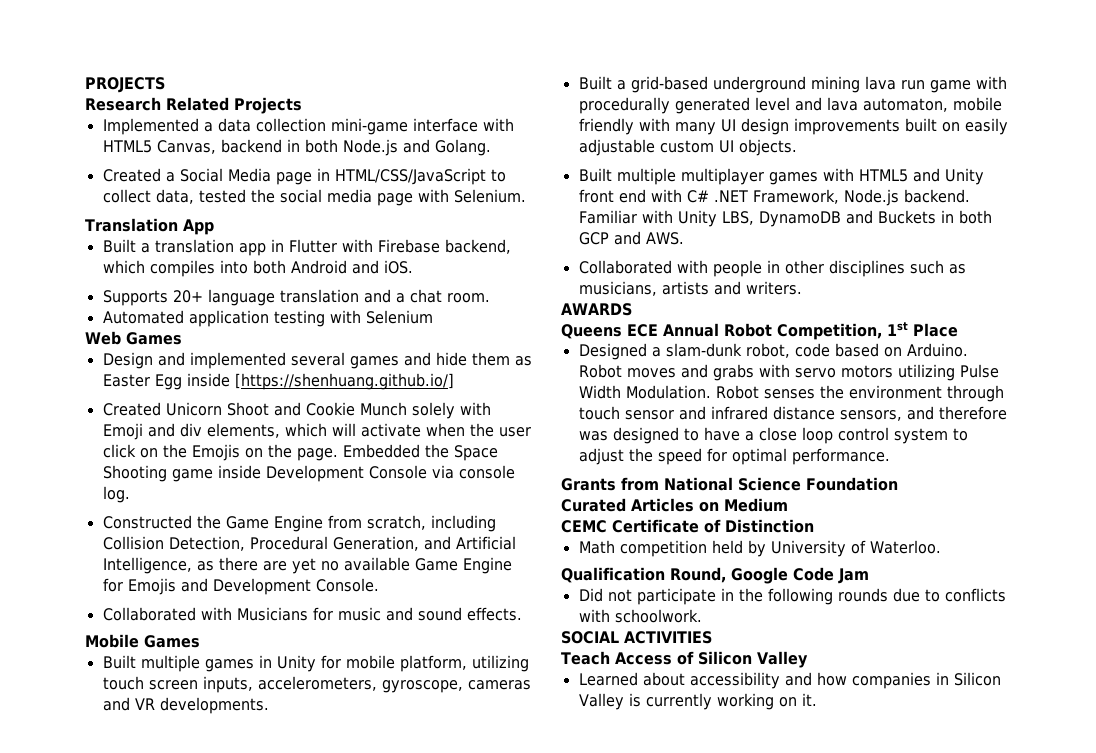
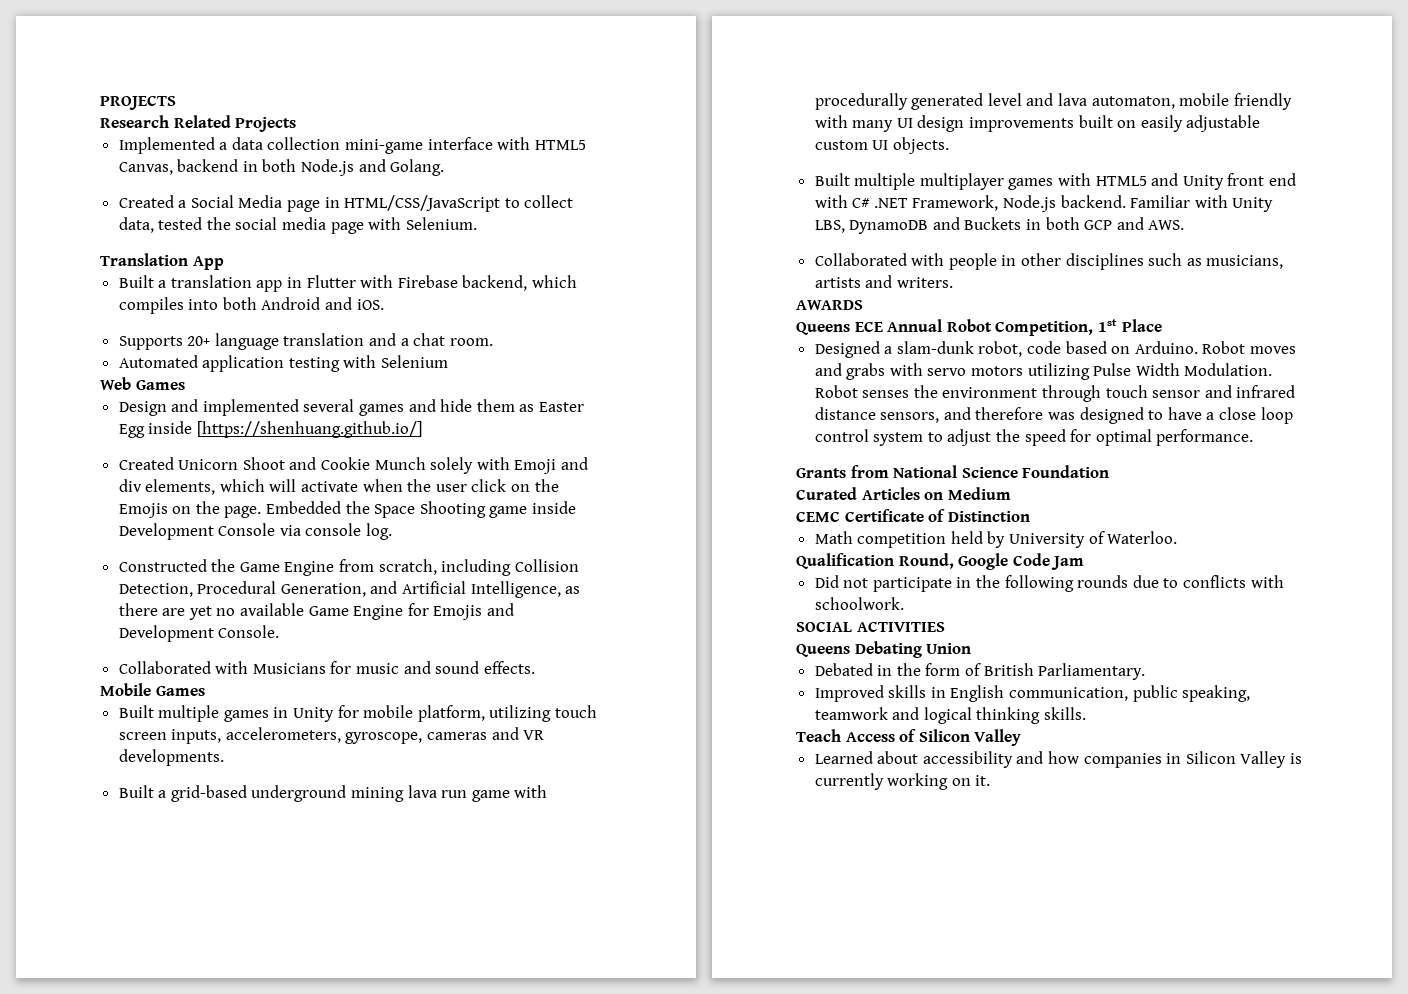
+ Queens Debating Union
+ Debated in the form of British Parliamentary.
+ Improved skills in English communication, public speaking, teamwork and logical thinking skills.

